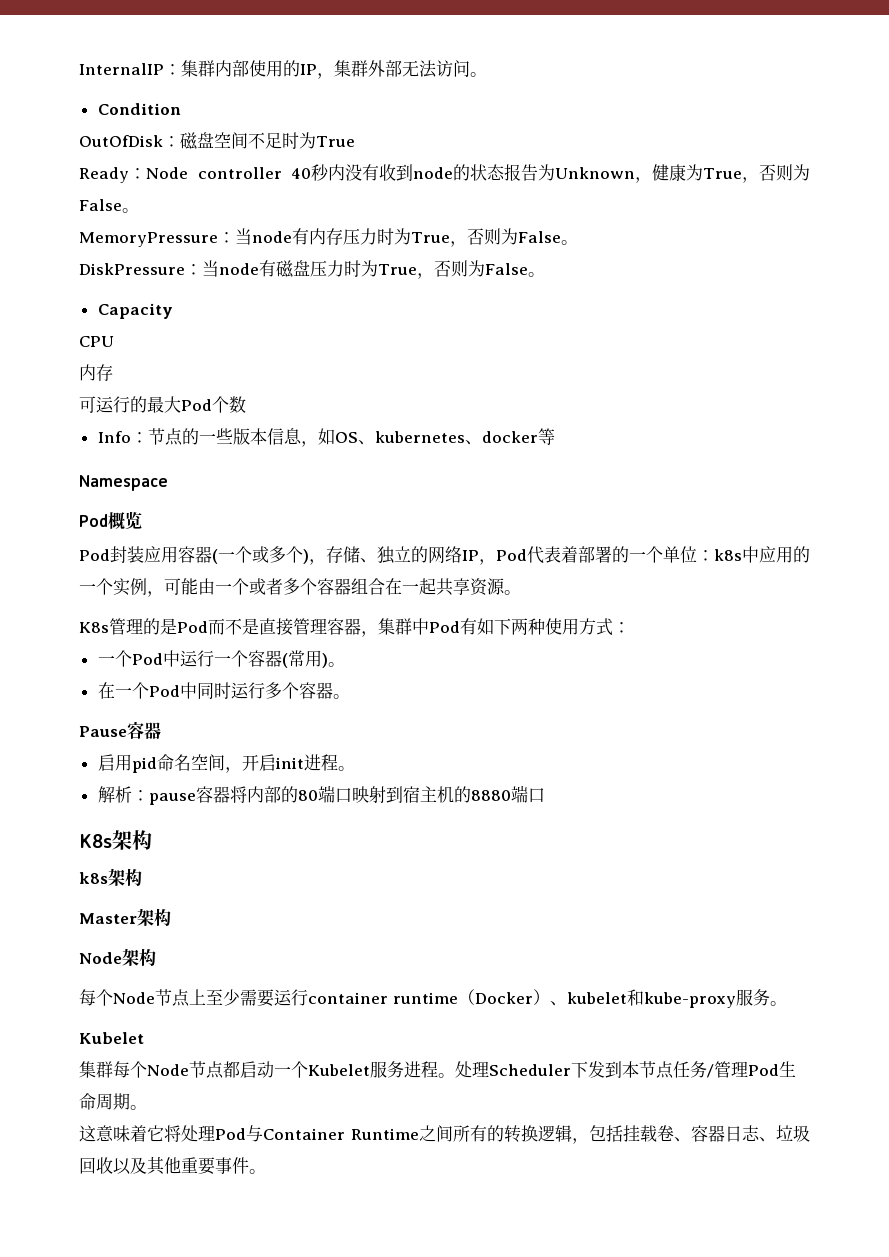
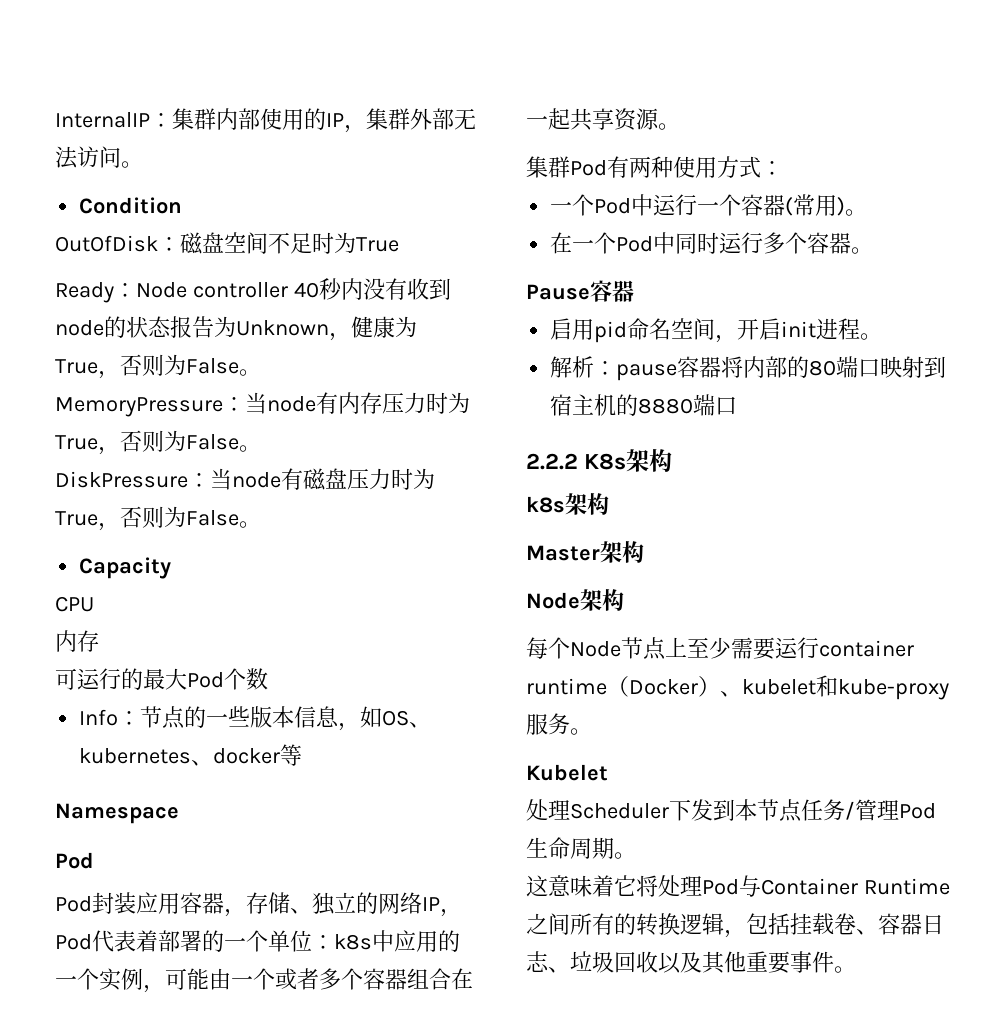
  Namespace
- Pod概览
+ Pod
- Pod封装应用容器(一个或多个)，存储、独立的网络IP，Pod代表着部署的一个单位：k8s中应用的一个实例，可能由一个或者多个容器组合在一起共享资源。
+ Pod封装应用容器，存储、独立的网络IP，Pod代表着部署的一个单位：k8s中应用的一个实例，可能由一个或者多个容器组合在一起共享资源。
- K8s管理的是Pod而不是直接管理容器，集群中Pod有如下两种使用方式：
+ 集群Pod有两种使用方式：
- K8s架构
+ 2.2.2 K8s架构
- 集群每个Node节点都启动一个Kubelet服务进程。

